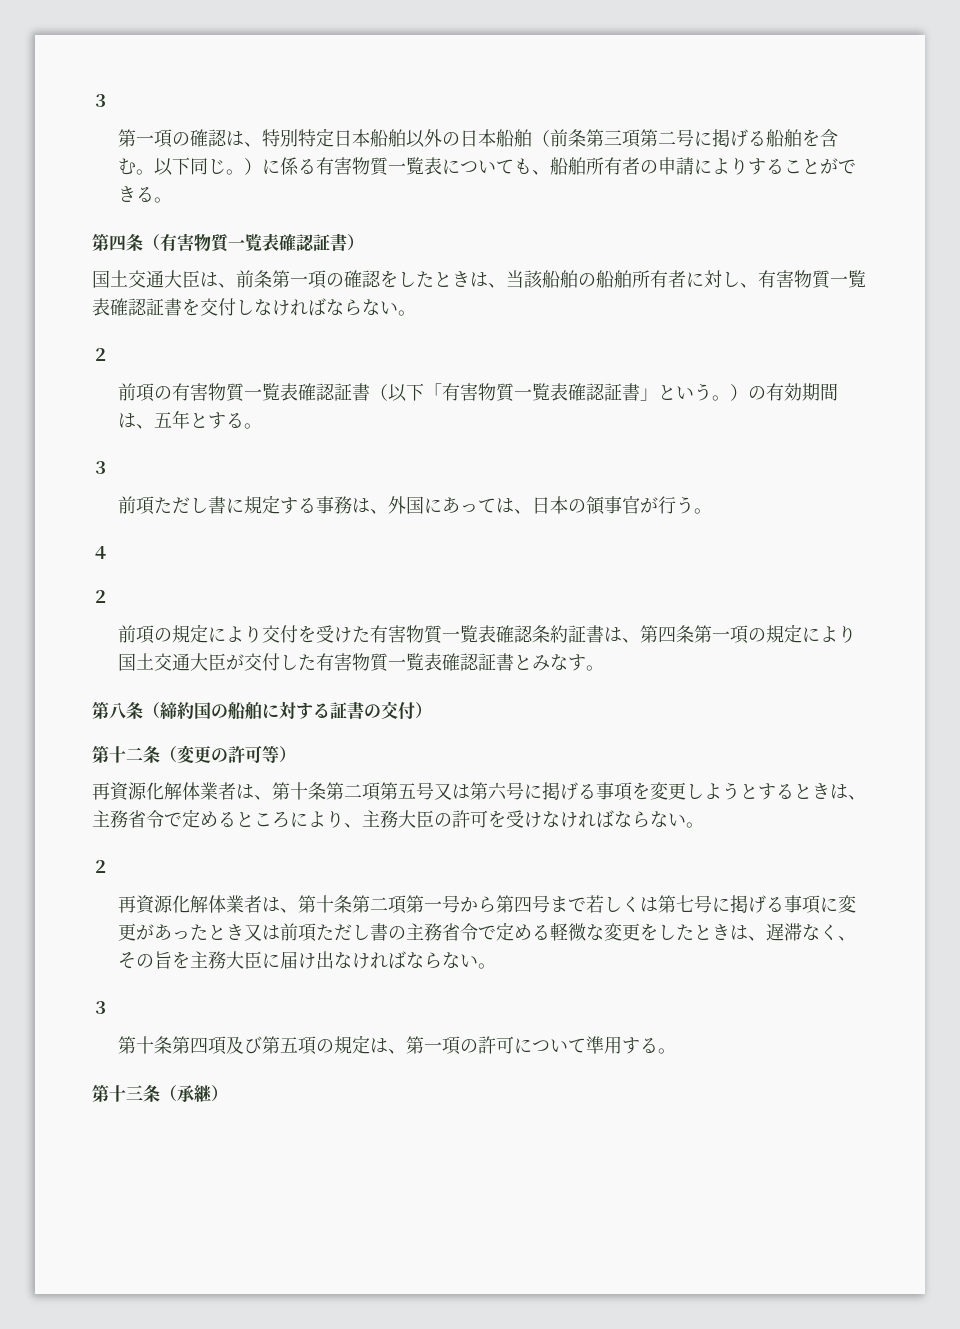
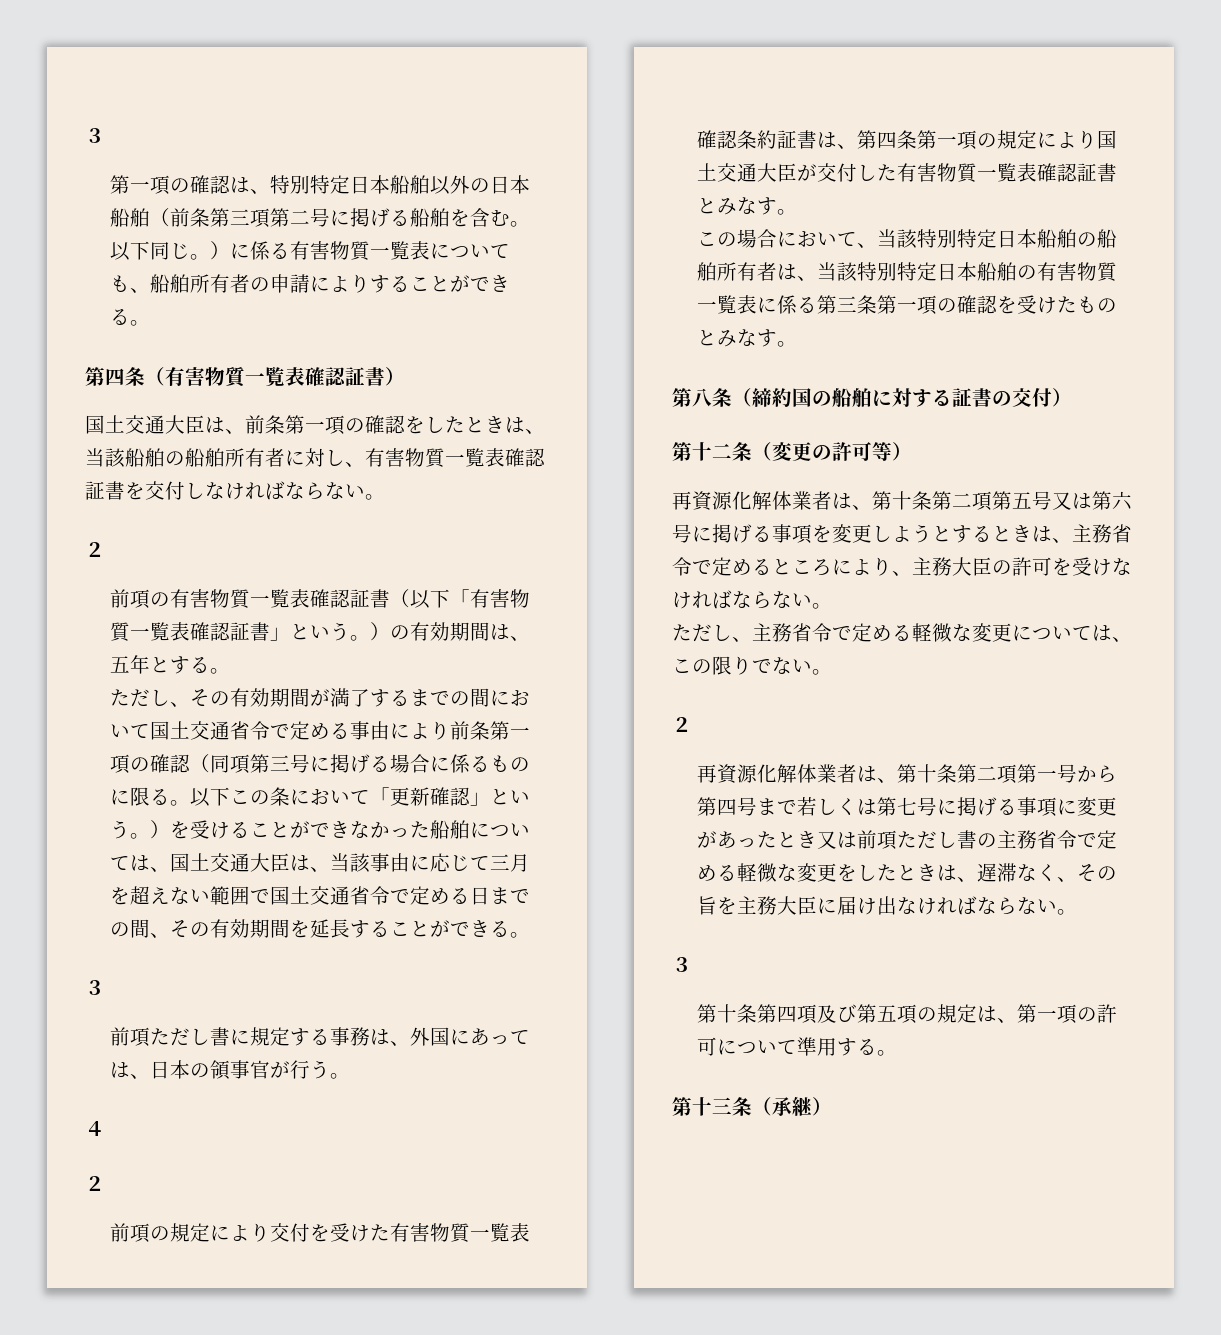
+ ただし、その有効期間が満了するまでの間において国土交通省令で定める事由により前条第一項の確認（同項第三号に掲げる場合に係るものに限る。以下この条において「更新確認」という。）を受けることができなかった船舶については、国土交通大臣は、当該事由に応じて三月を超えない範囲で国土交通省令で定める日までの間、その有効期間を延長することができる。
+ この場合において、当該特別特定日本船舶の船舶所有者は、当該特別特定日本船舶の有害物質一覧表に係る第三条第一項の確認を受けたものとみなす。
+ ただし、主務省令で定める軽微な変更については、この限りでない。

